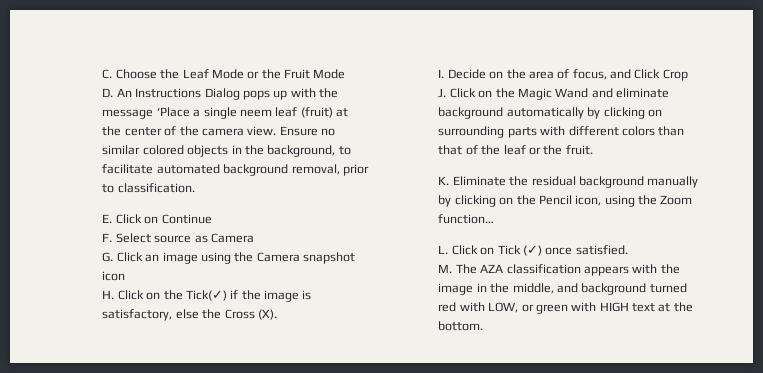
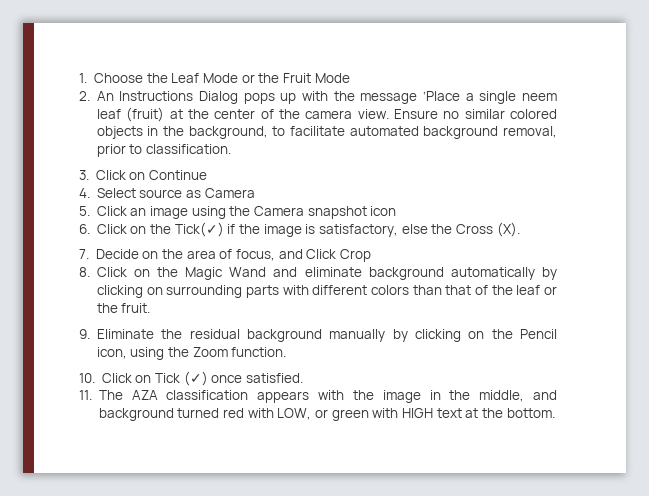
- C. Choose the Leaf Mode or the Fruit Mode
+ 1. Choose the Leaf Mode or the Fruit Mode
- D. An Instructions Dialog pops up with the message ‘Place a single neem leaf (fruit) at the center of the camera view.
+ 2. An Instructions Dialog pops up with the message ‘Place a single neem leaf (fruit) at the center of the camera view.
- E. Click on Continue
+ 3. Click on Continue
- F. Select source as Camera
+ 4. Select source as Camera
- G. Click an image using the Camera snapshot icon
+ 5. Click an image using the Camera snapshot icon
- H. Click on the Tick(✓) if the image is satisfactory, else the Cross (X).
+ 6. Click on the Tick(✓) if the image is satisfactory, else the Cross (X).
- I. Decide on the area of focus, and Click Crop
+ 7. Decide on the area of focus, and Click Crop
- J. Click on the Magic Wand and eliminate background automatically by clicking on surrounding parts with different colors than that of the leaf or the fruit.
+ 8. Click on the Magic Wand and eliminate background automatically by clicking on surrounding parts with different colors than that of the leaf or the fruit.
- K. Eliminate the residual background manually by clicking on the Pencil icon, using the Zoom function…
- L. Click on Tick (✓) once satisfied.
+ 9. Eliminate the residual background manually by clicking on the Pencil icon, using the Zoom function.
+ 10. Click on Tick (✓) once satisfied.
- M. The AZA classification appears with the image in the middle, and background turned red with LOW, or green with HIGH text at the bottom.
+ 11. The AZA classification appears with the image in the middle, and background turned red with LOW, or green with HIGH text at the bottom.

